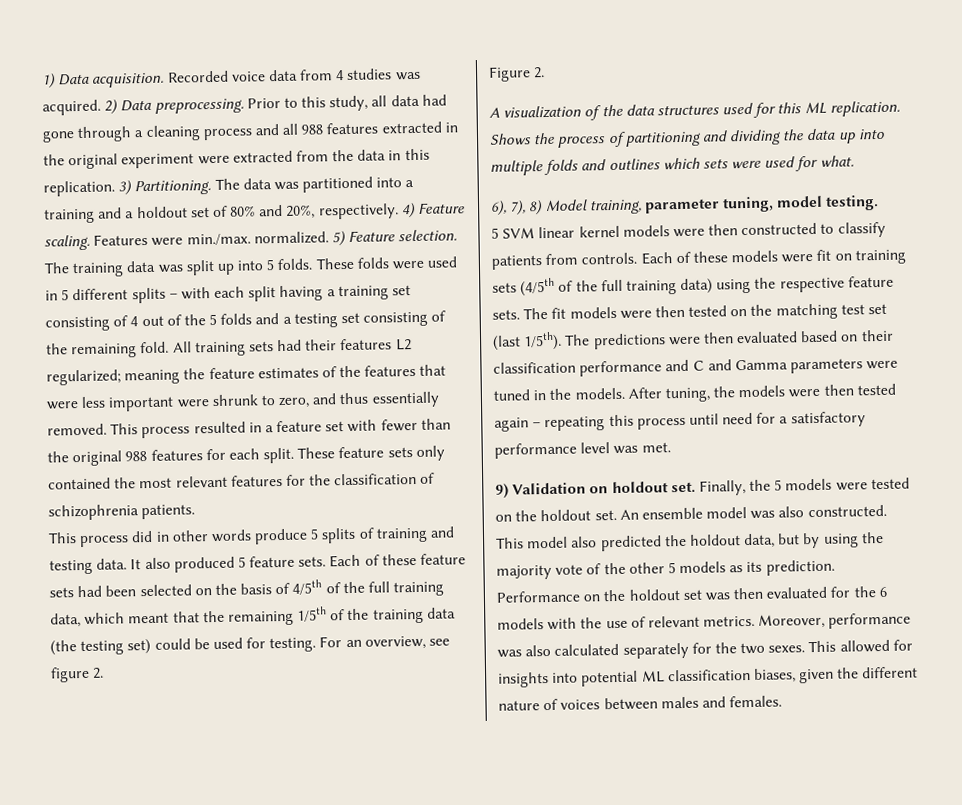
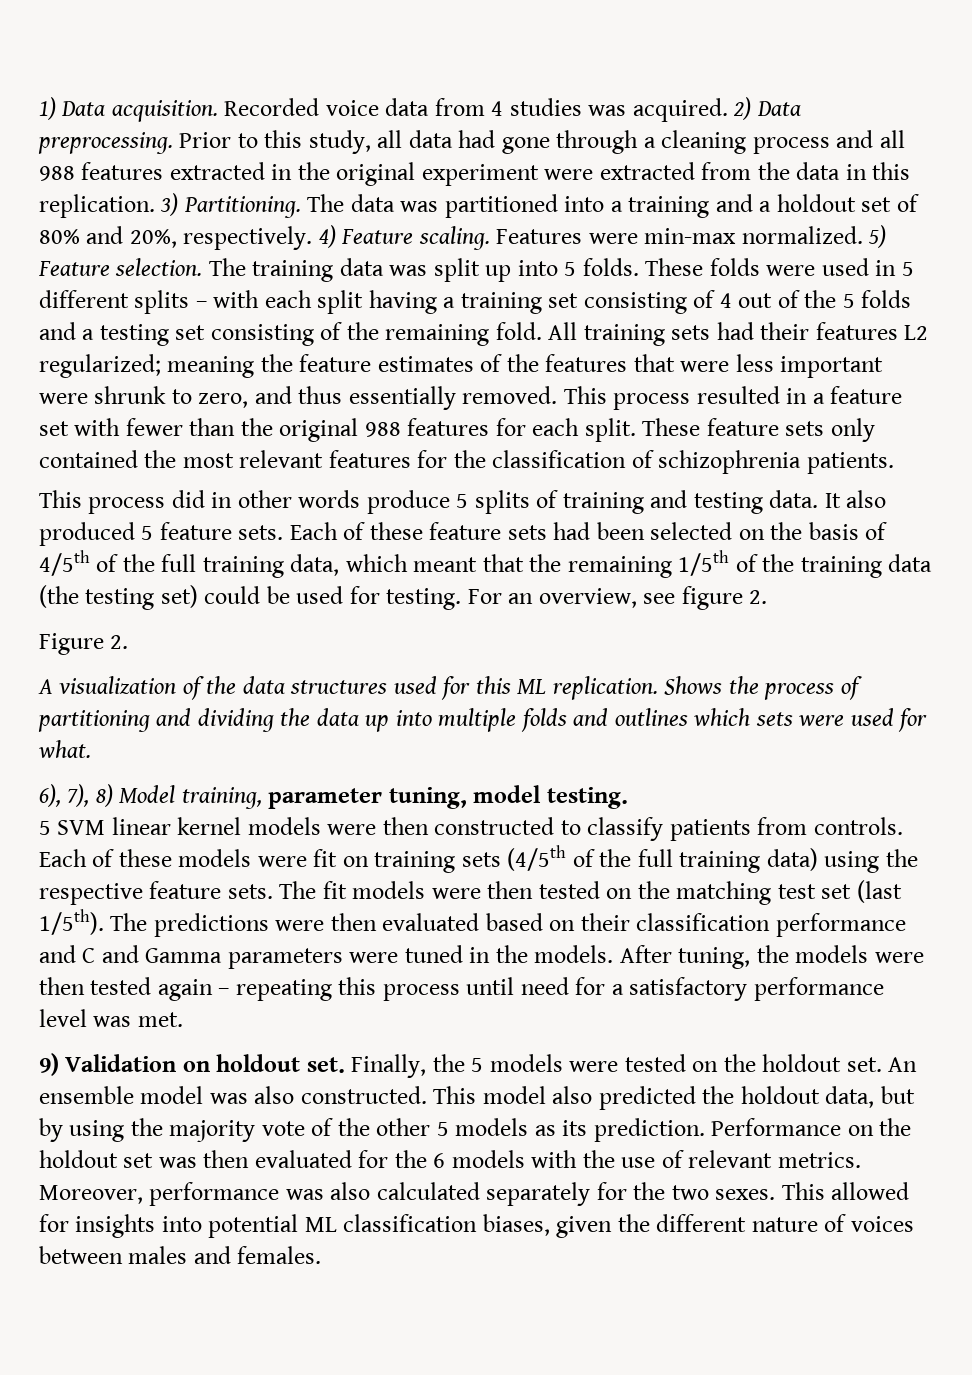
- Features were min./max. normalized.
+ Features were min-max normalized.

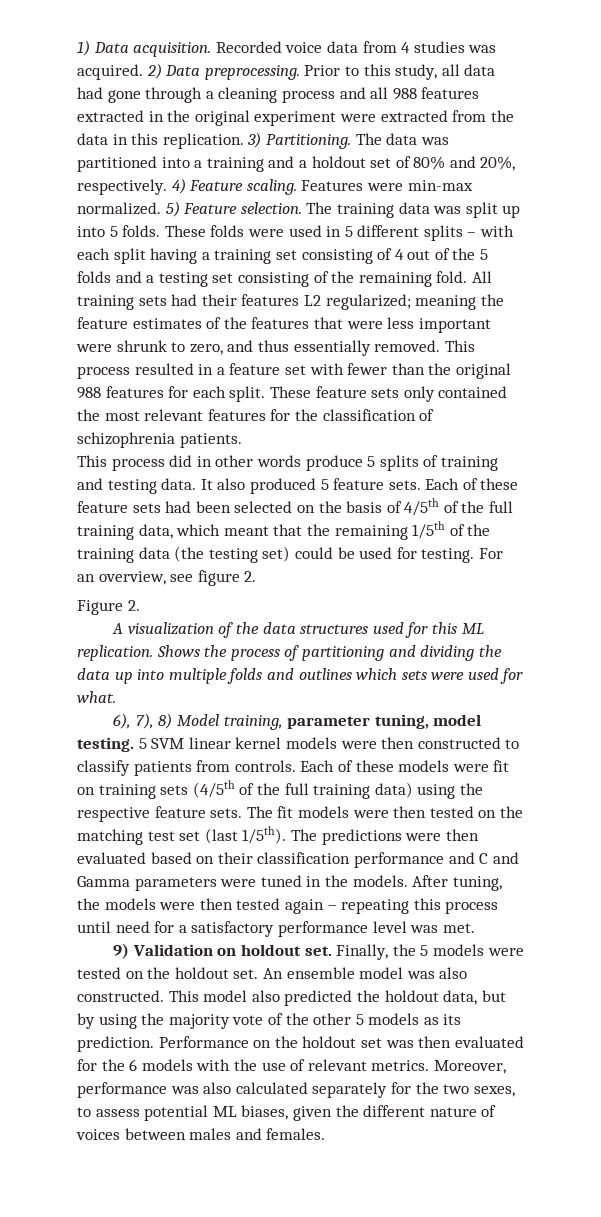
- 6), 7), 8) Model training, parameter tuning, model testing.
- 5 SVM linear kernel models were then constructed to classify patients from controls.
+ 6), 7), 8) Model training, parameter tuning, model testing. 5 SVM linear kernel models were then constructed to classify patients from controls.
- Moreover, performance was also calculated separately for the two sexes. This allowed for insights into potential ML classification biases, given the different nature of voices between males and females.
+ Moreover, performance was also calculated separately for the two sexes, to assess potential ML biases, given the different nature of voices between males and females.

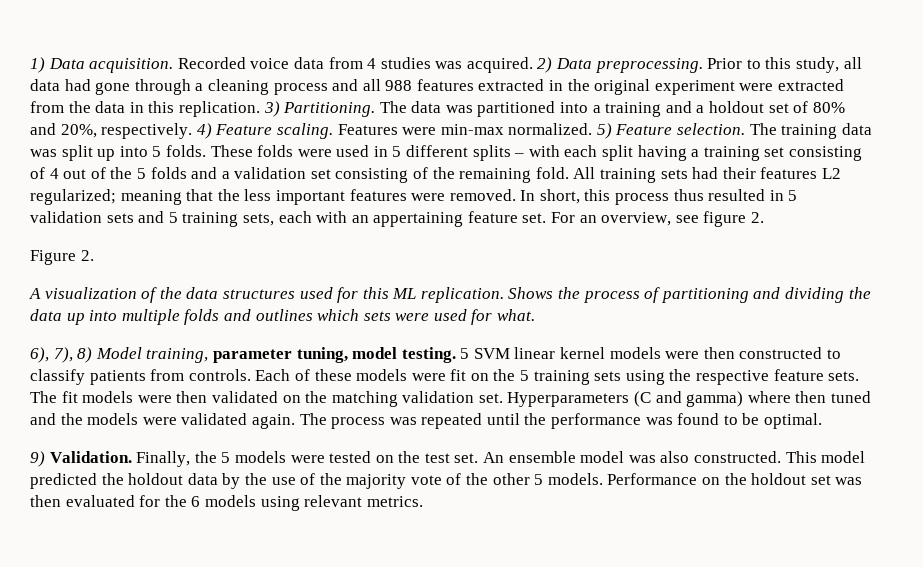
- These folds were used in 5 different splits – with each split having a training set consisting of 4 out of the 5 folds and a testing set consisting of the remaining fold.
+ These folds were used in 5 different splits – with each split having a training set consisting of 4 out of the 5 folds and a validation set consisting of the remaining fold.
- All training sets had their features L2 regularized; meaning the feature estimates of the features that were less important were shrunk to zero, and thus essentially removed. This process resulted in a feature set with fewer than the original 988 features for each split. These feature sets only contained the most relevant features for the classification of schizophrenia patients.
- This process did in other words produce 5 splits of training and testing data. It also produced 5 feature sets. Each of these feature sets had been selected on the basis of 4/5th of the full training data, which meant that the remaining 1/5th of the training data (the testing set) could be used for testing.
+ All training sets had their features L2 regularized; meaning that the less important features were removed. In short, this process thus resulted in 5 validation sets and 5 training sets, each with an appertaining feature set.
- Each of these models were fit on training sets (4/5th of the full training data) using the respective feature sets.
+ Each of these models were fit on the 5 training sets using the respective feature sets.
- The fit models were then tested on the matching test set (last 1/5th). The predictions were then evaluated based on their classification performance and C and Gamma parameters were tuned in the models. After tuning, the models were then tested again – repeating this process until need for a satisfactory performance level was met.
- 9) Validation on holdout set.
+ The fit models were then validated on the matching validation set. Hyperparameters (C and gamma) where then tuned and the models were validated again. The process was repeated until the performance was found to be optimal.
+ 9) Validation.
- Finally, the 5 models were tested on the holdout set.
+ Finally, the 5 models were tested on the test set.
- This model also predicted the holdout data, but by using the majority vote of the other 5 models as its prediction.
+ This model predicted the holdout data by the use of the majority vote of the other 5 models.
- Performance on the holdout set was then evaluated for the 6 models with the use of relevant metrics. Moreover, performance was also calculated separately for the two sexes, to assess potential ML biases, given the different nature of voices between males and females.
+ Performance on the holdout set was then evaluated for the 6 models using relevant metrics.

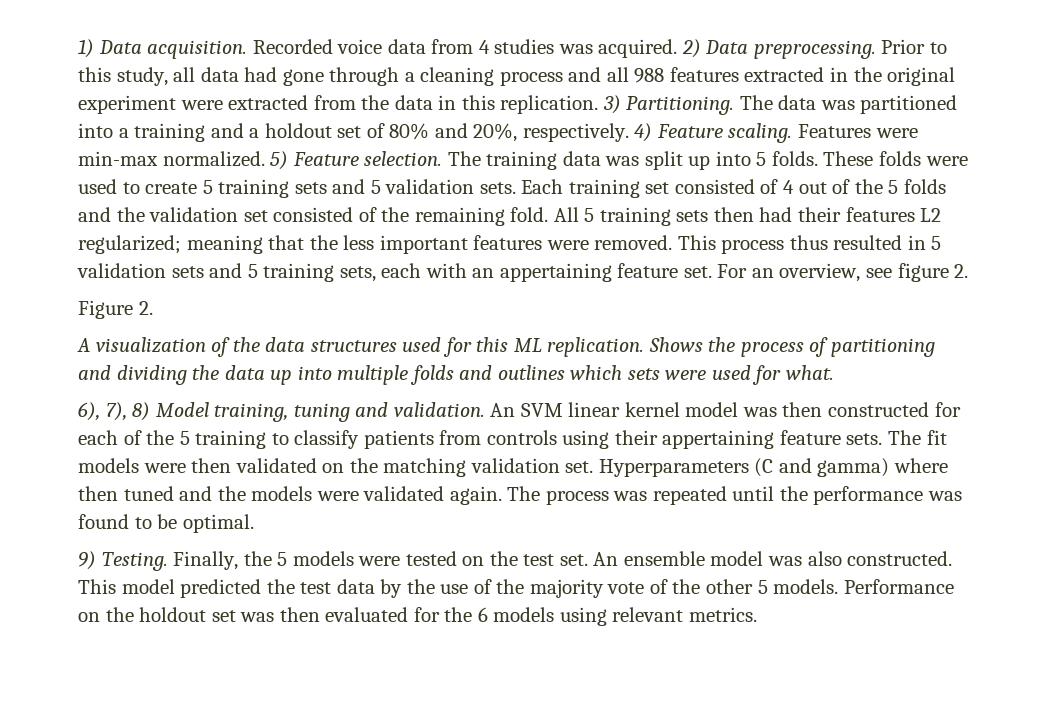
- These folds were used in 5 different splits – with each split having a training set consisting of 4 out of the 5 folds and a validation set consisting of the remaining fold.
+ These folds were used to create 5 training sets and 5 validation sets. Each training set consisted of 4 out of the 5 folds and the validation set consisted of the remaining fold.
- All training sets had their features L2 regularized; meaning that the less important features were removed.
+ All 5 training sets then had their features L2 regularized; meaning that the less important features were removed.
- In short, this process thus resulted in 5 validation sets and 5 training sets, each with an appertaining feature set.
+ This process thus resulted in 5 validation sets and 5 training sets, each with an appertaining feature set.
- 6), 7), 8) Model training, parameter tuning, model testing. 5 SVM linear kernel models were then constructed to classify patients from controls. Each of these models were fit on the 5 training sets using the respective feature sets.
+ 6), 7), 8) Model training, tuning and validation. An SVM linear kernel model was then constructed for each of the 5 training to classify patients from controls using their appertaining feature sets.
- 9) Validation.
+ 9) Testing.
- This model predicted the holdout data by the use of the majority vote of the other 5 models.
+ This model predicted the test data by the use of the majority vote of the other 5 models.

